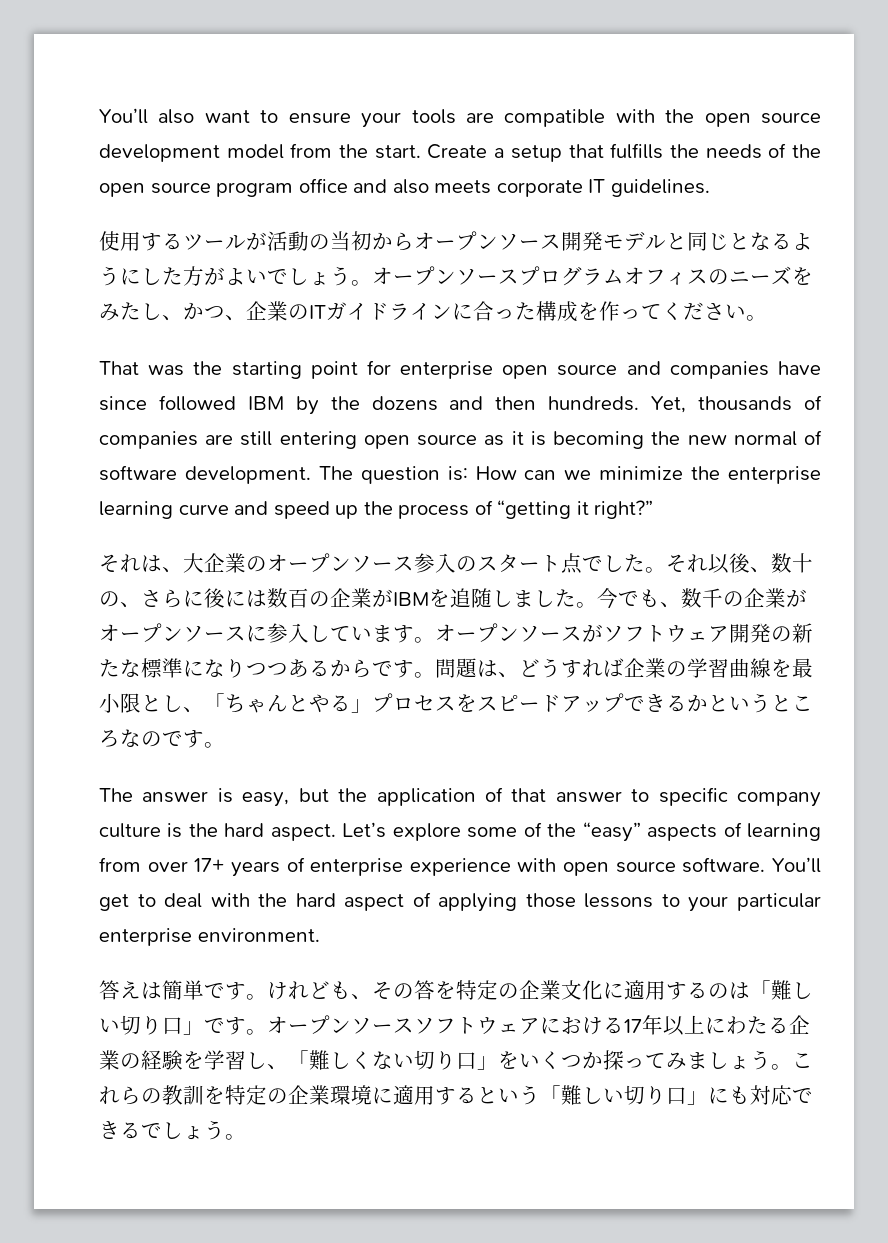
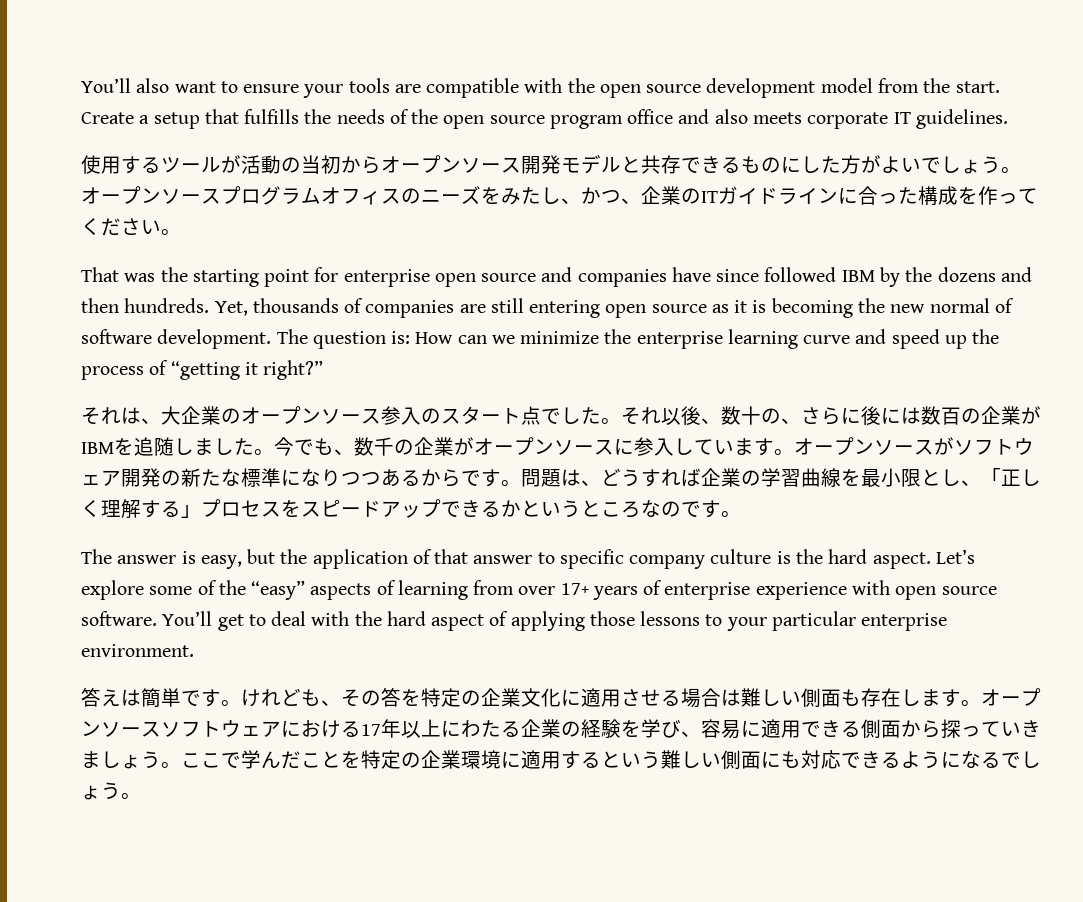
- 使用するツールが活動の当初からオープンソース開発モデルと同じとなるようにした方がよいでしょう。
+ 使用するツールが活動の当初からオープンソース開発モデルと共存できるものにした方がよいでしょう。
- 問題は、どうすれば企業の学習曲線を最小限とし、「ちゃんとやる」プロセスをスピードアップできるかというところなのです。
+ 問題は、どうすれば企業の学習曲線を最小限とし、「正しく理解する」プロセスをスピードアップできるかというところなのです。
- けれども、その答を特定の企業文化に適用するのは「難しい切り口」です。
+ けれども、その答を特定の企業文化に適用させる場合は難しい側面も存在します。
- オープンソースソフトウェアにおける17年以上にわたる企業の経験を学習し、「難しくない切り口」をいくつか探ってみましょう。これらの教訓を特定の企業環境に適用するという「難しい切り口」にも対応できるでしょう。
+ オープンソースソフトウェアにおける17年以上にわたる企業の経験を学び、容易に適用できる側面から探っていきましょう。ここで学んだことを特定の企業環境に適用するという難しい側面にも対応できるようになるでしょう。

